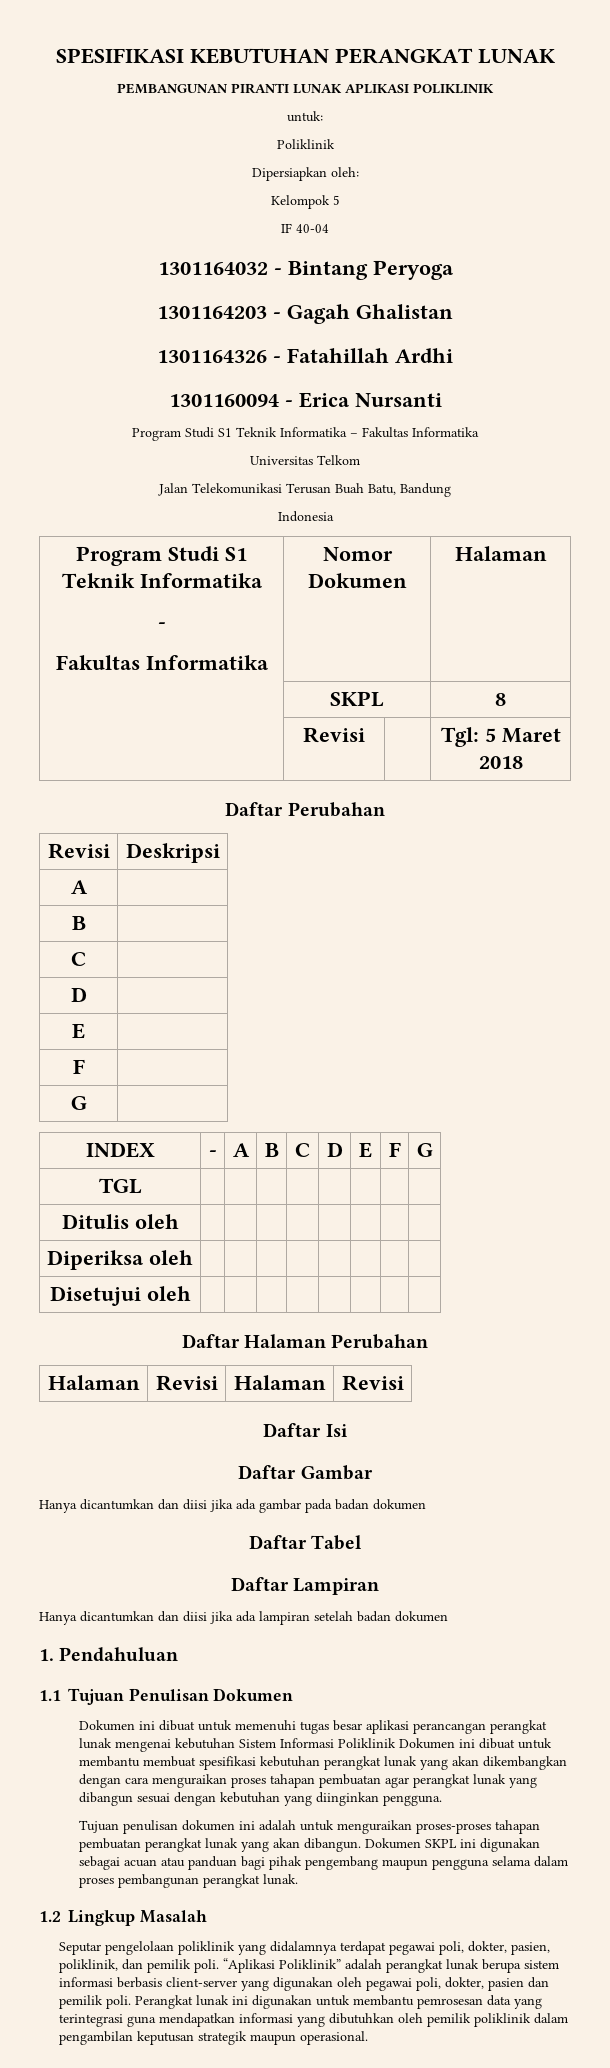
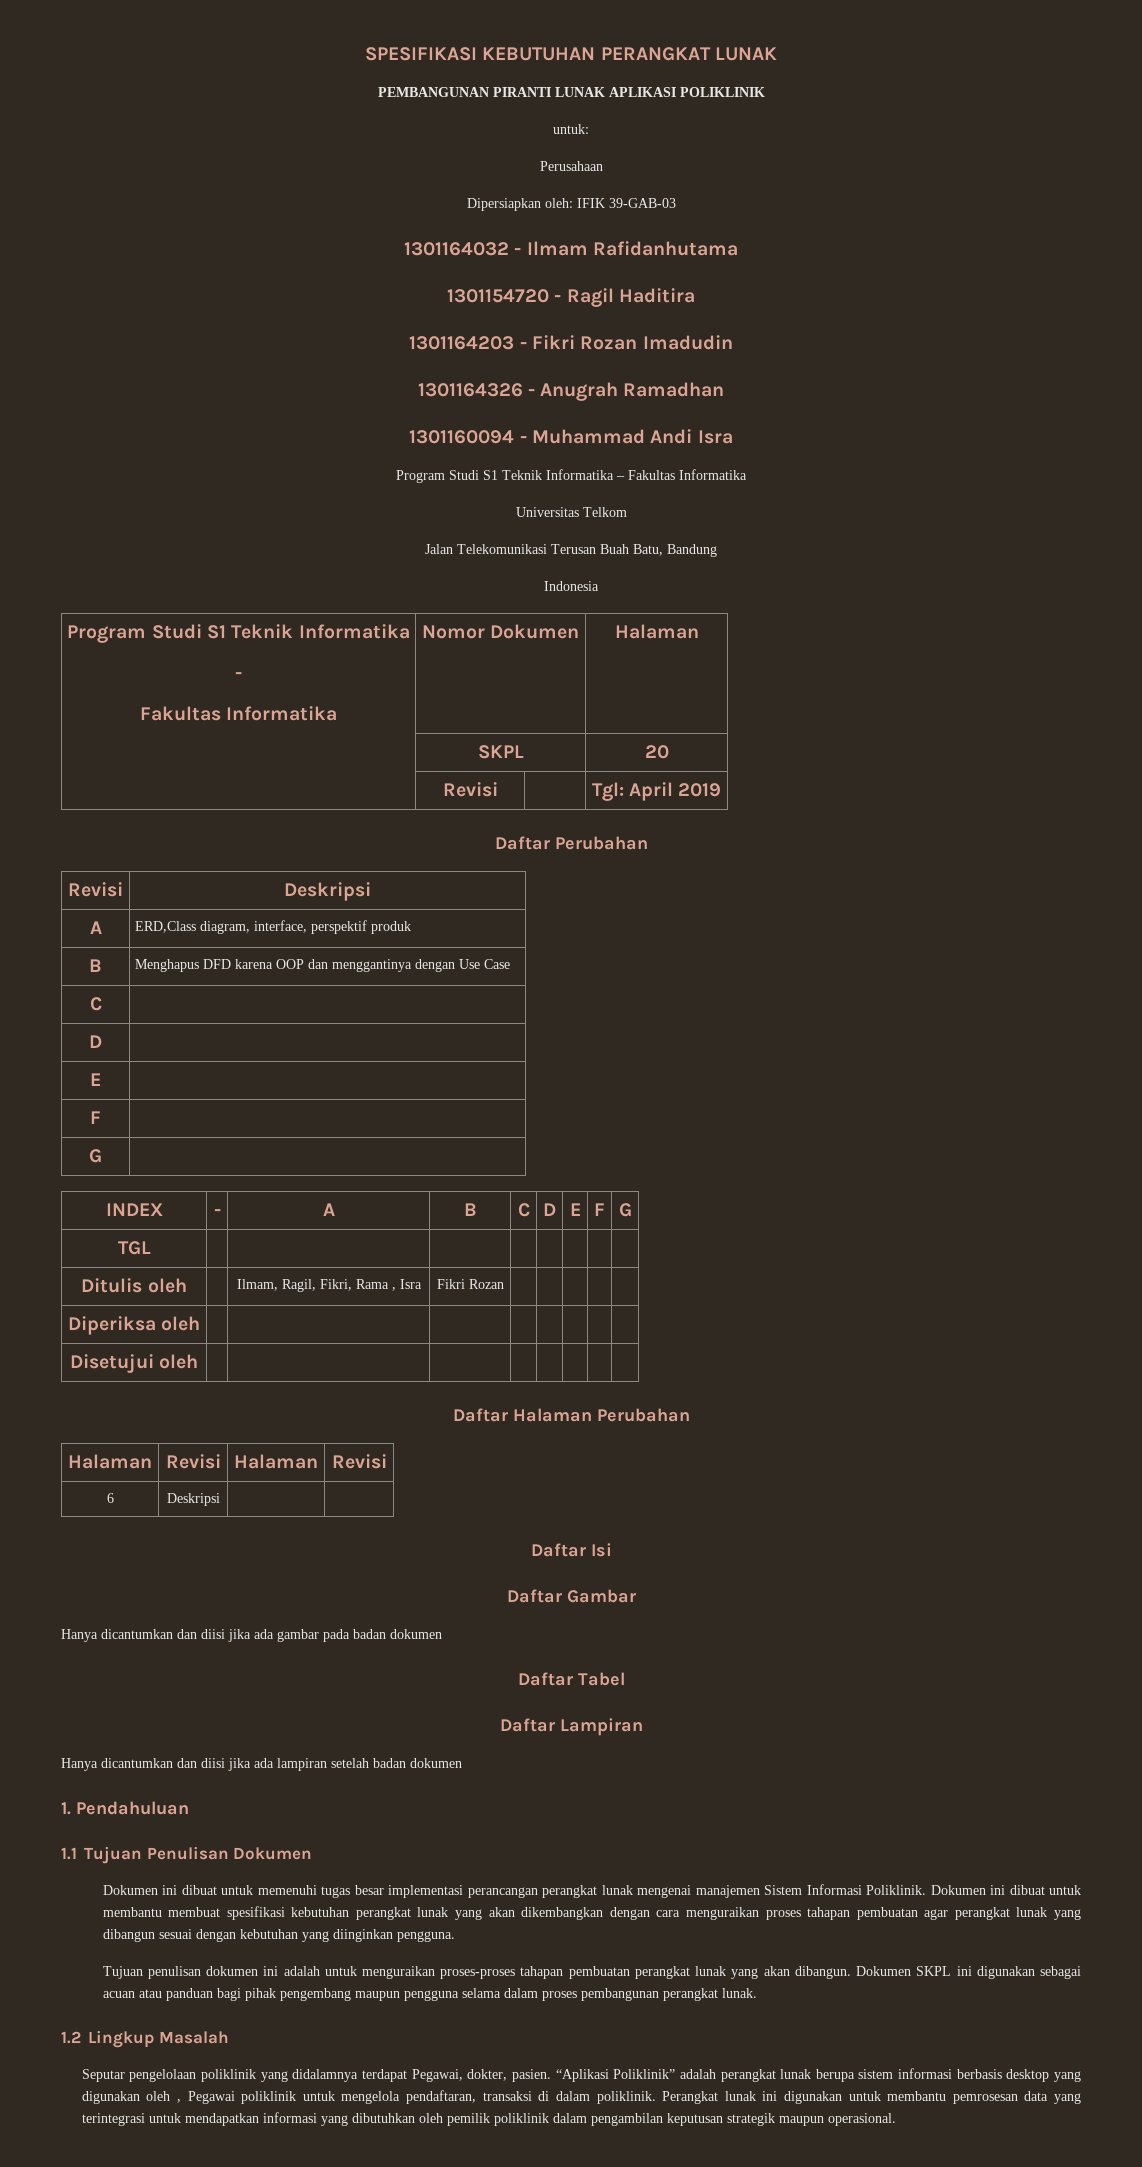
  untuk:
- Poliklinik
+ Perusahaan
- Dipersiapkan oleh:
- Kelompok 5
- IF 40-04
- 1301164032 - Bintang Peryoga
+ Dipersiapkan oleh: IFIK 39-GAB-03
+ 1301164032 - Ilmam Rafidanhutama
+ 1301154720 - Ragil Haditira
- 1301164203 - Gagah Ghalistan
+ 1301164203 - Fikri Rozan Imadudin
- 1301164326 - Fatahillah Ardhi
+ 1301164326 - Anugrah Ramadhan
- 1301160094 - Erica Nursanti
+ 1301160094 - Muhammad Andi Isra
- | SKPL | 8
+ | SKPL | 20
- | Revisi | | Tgl: 5 Maret 2018
+ | Revisi | | Tgl: April 2019
  Revisi | Deskripsi
- A |
- B |
+ A | ERD,Class diagram, interface, perspektif produk
+ B | Menghapus DFD karena OOP dan menggantinya dengan Use Case
- Ditulis oleh | | | | | | | |
+ Ditulis oleh | | Ilmam, Ragil, Fikri, Rama , Isra | Fikri Rozan | | | | |
+ 6 | Deskripsi | |
- Dokumen ini dibuat untuk memenuhi tugas besar aplikasi perancangan perangkat lunak mengenai kebutuhan Sistem Informasi Poliklinik Dokumen ini dibuat untuk membantu membuat spesifikasi kebutuhan perangkat lunak yang akan dikembangkan dengan cara menguraikan proses tahapan pembuatan agar perangkat lunak yang dibangun sesuai dengan kebutuhan yang diinginkan pengguna.
+ Dokumen ini dibuat untuk memenuhi tugas besar implementasi perancangan perangkat lunak mengenai manajemen Sistem Informasi Poliklinik. Dokumen ini dibuat untuk membantu membuat spesifikasi kebutuhan perangkat lunak yang akan dikembangkan dengan cara menguraikan proses tahapan pembuatan agar perangkat lunak yang dibangun sesuai dengan kebutuhan yang diinginkan pengguna.
- Seputar pengelolaan poliklinik yang didalamnya terdapat pegawai poli, dokter, pasien, poliklinik, dan pemilik poli.
+ Seputar pengelolaan poliklinik yang didalamnya terdapat Pegawai, dokter, pasien.
- “Aplikasi Poliklinik” adalah perangkat lunak berupa sistem informasi berbasis client-server yang digunakan oleh pegawai poli, dokter, pasien dan pemilik poli.
+ “Aplikasi Poliklinik” adalah perangkat lunak berupa sistem informasi berbasis desktop yang digunakan oleh , Pegawai poliklinik untuk mengelola pendaftaran, transaksi di dalam poliklinik.
- Perangkat lunak ini digunakan untuk membantu pemrosesan data yang terintegrasi guna mendapatkan informasi yang dibutuhkan oleh pemilik poliklinik dalam pengambilan keputusan strategik maupun operasional.
+ Perangkat lunak ini digunakan untuk membantu pemrosesan data yang terintegrasi untuk mendapatkan informasi yang dibutuhkan oleh pemilik poliklinik dalam pengambilan keputusan strategik maupun operasional.

